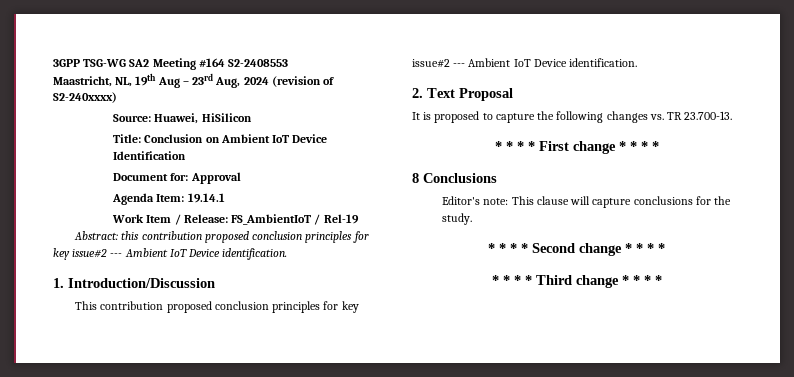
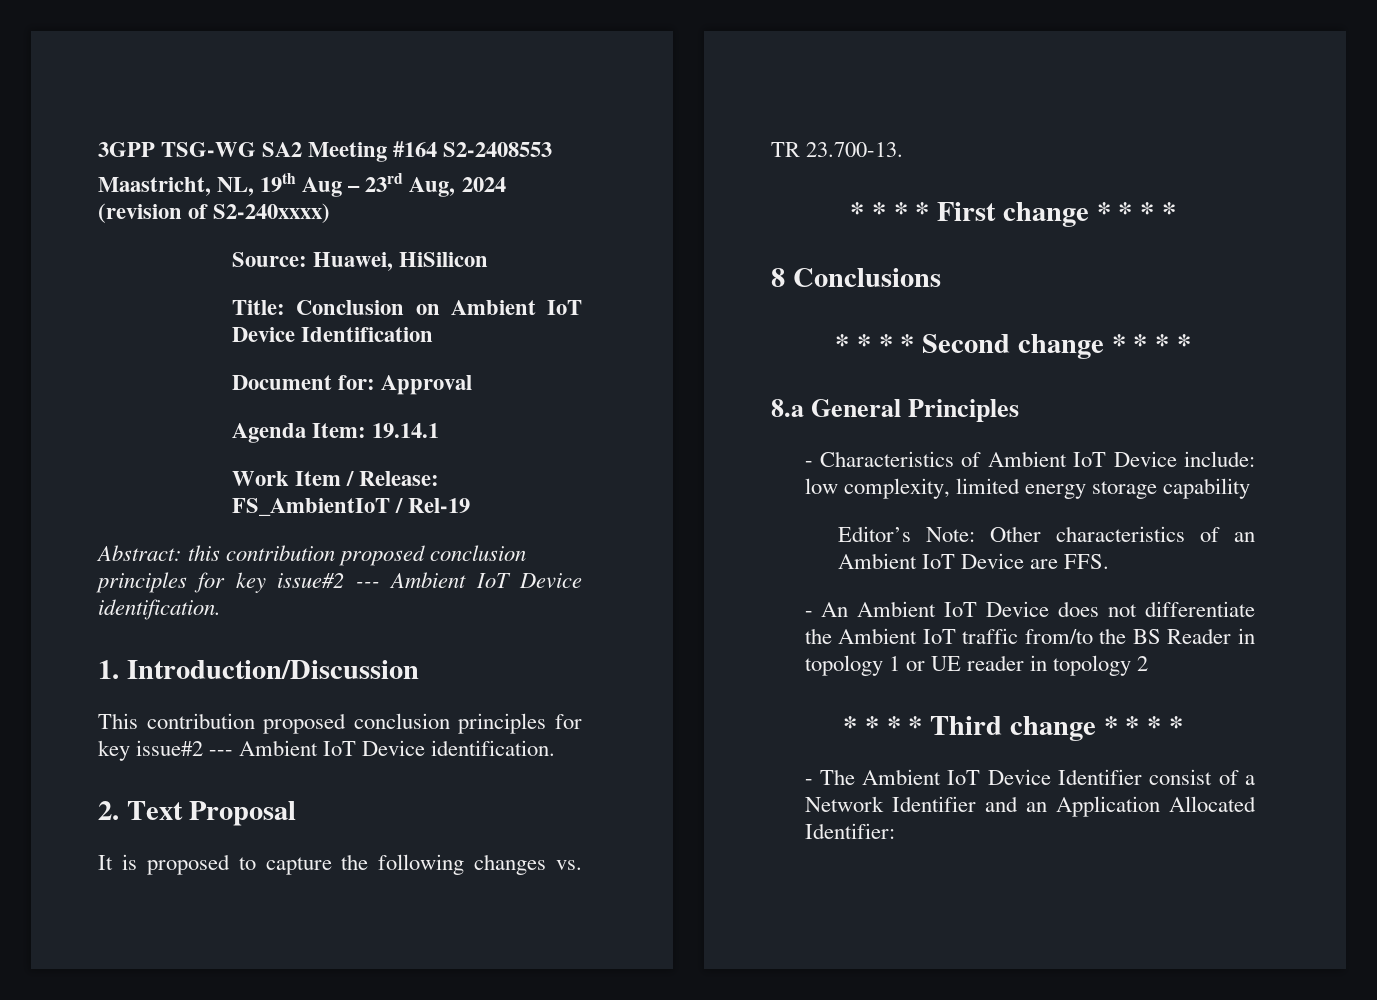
- Editor's note: This clause will capture conclusions for the study.
+ 8.a General Principles
+ - Characteristics of Ambient IoT Device include: low complexity, limited energy storage capability
+ Editor’s Note: Other characteristics of an Ambient IoT Device are FFS.
+ - An Ambient IoT Device does not differentiate the Ambient IoT traffic from/to the BS Reader in topology 1 or UE reader in topology 2
+ - The Ambient IoT Device Identifier consist of a Network Identifier and an Application Allocated Identifier:

